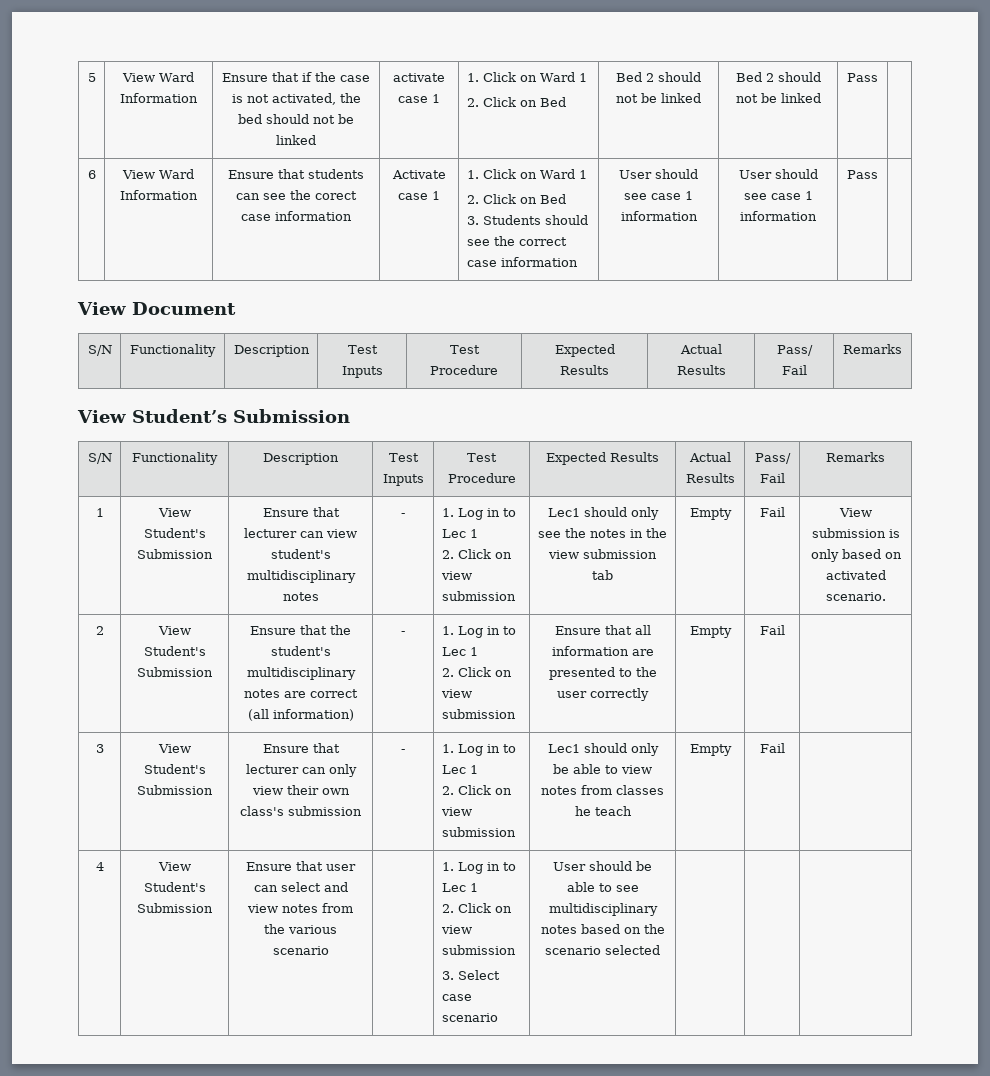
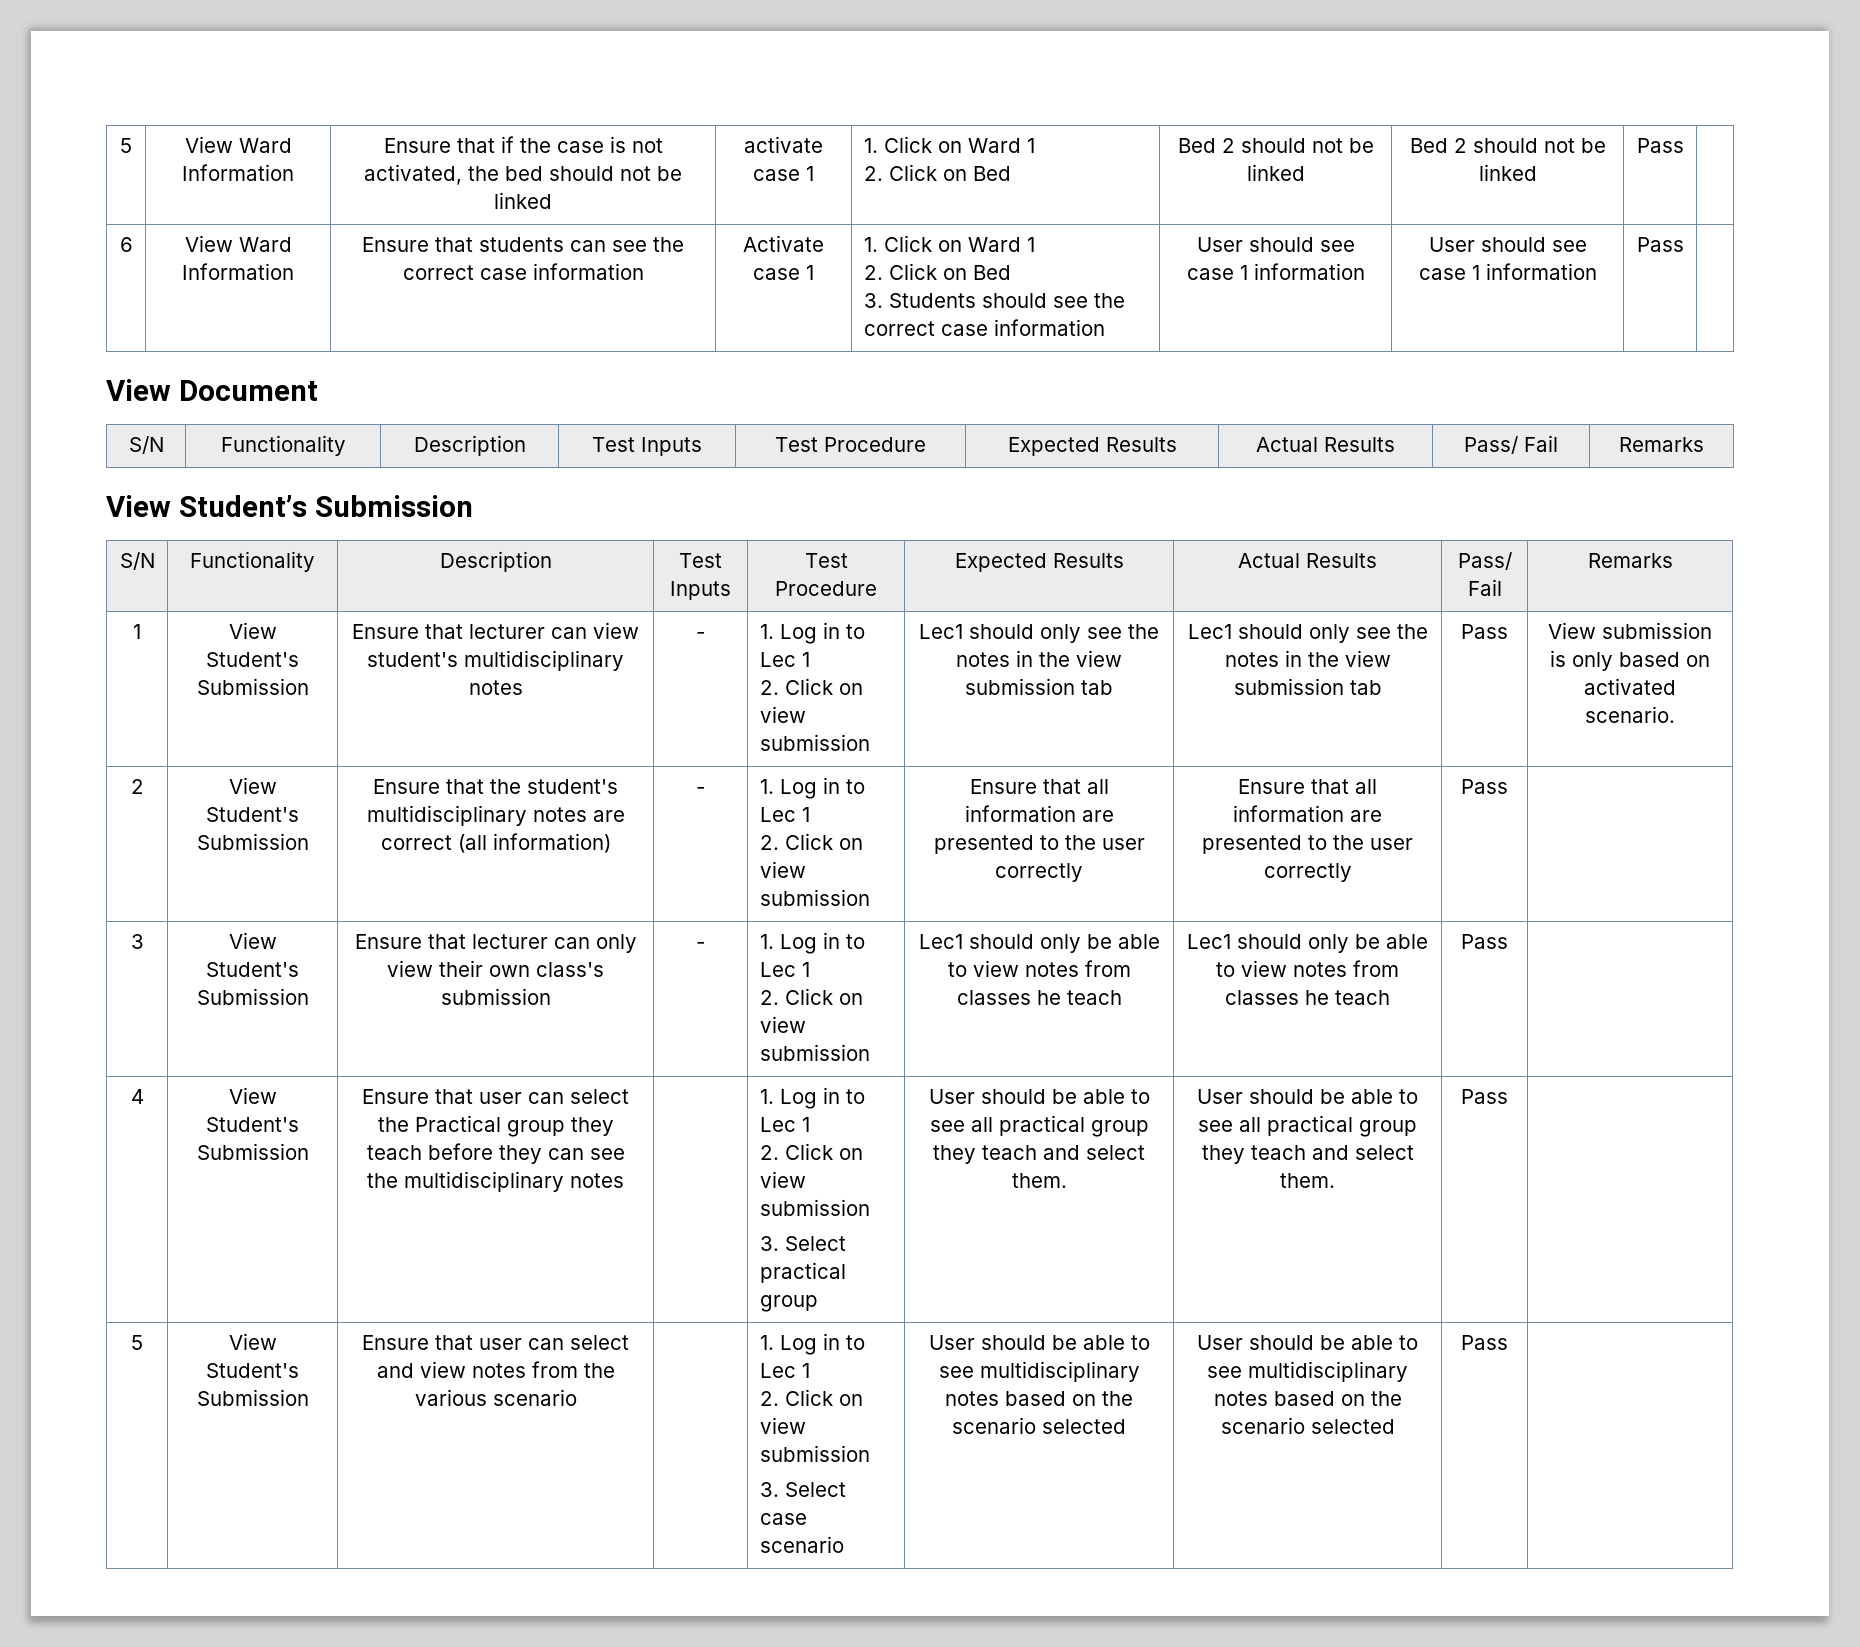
- Ensure that students can see the corect case information
+ Ensure that students can see the correct case information
- Lec1 should only see the notes in the view submission tab | Empty | Fail
+ Lec1 should only see the notes in the view submission tab | Lec1 should only see the notes in the view submission tab | Pass
- Ensure that all information are presented to the user correctly | Empty | Fail
+ Ensure that all information are presented to the user correctly | Ensure that all information are presented to the user correctly | Pass
- Lec1 should only be able to view notes from classes he teach | Empty | Fail |
- 4
+ Lec1 should only be able to view notes from classes he teach | Lec1 should only be able to view notes from classes he teach | Pass |
+ 4 | View Student's Submission | Ensure that user can select the Practical group they teach before they can see the multidisciplinary notes | | 1. Log in to Lec 1
+ 2. Click on view submission
+ 3. Select practical group | User should be able to see all practical group they teach and select them. | User should be able to see all practical group they teach and select them. | Pass |
+ 5
+ User should be able to see multidisciplinary notes based on the scenario selected | Pass

